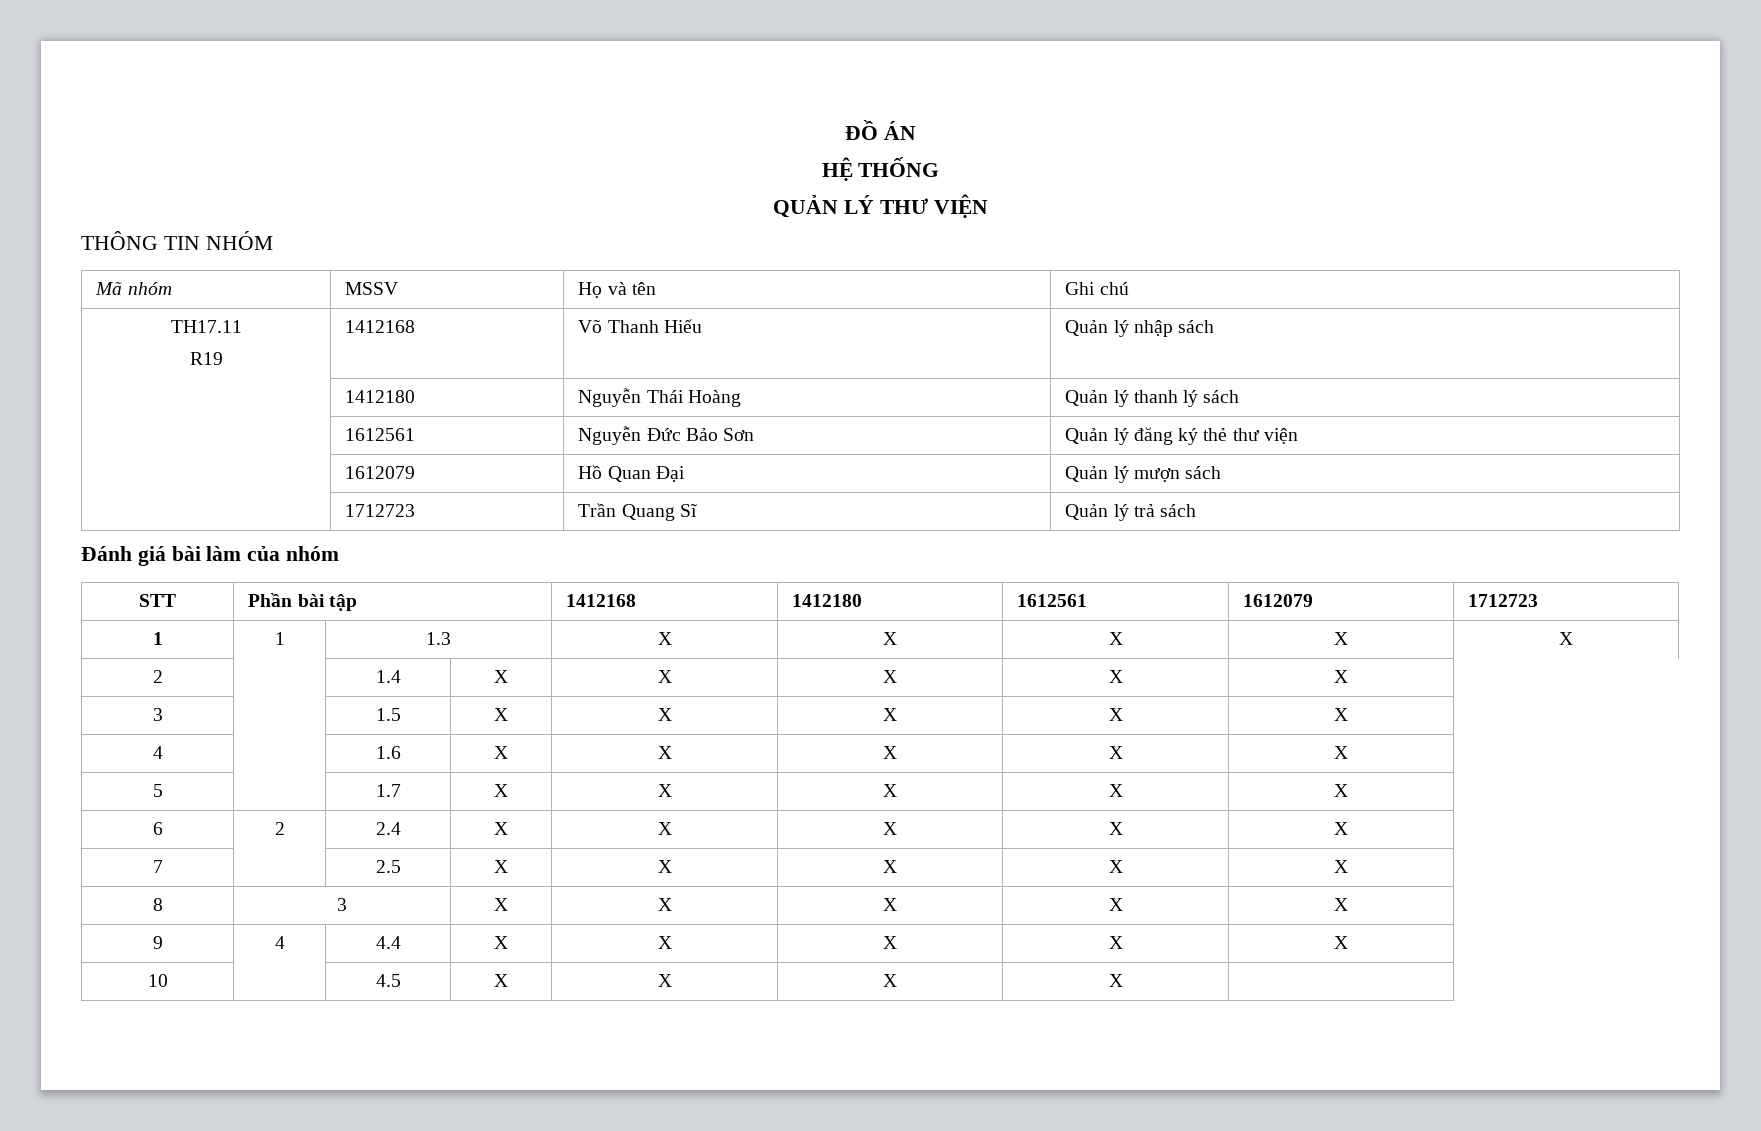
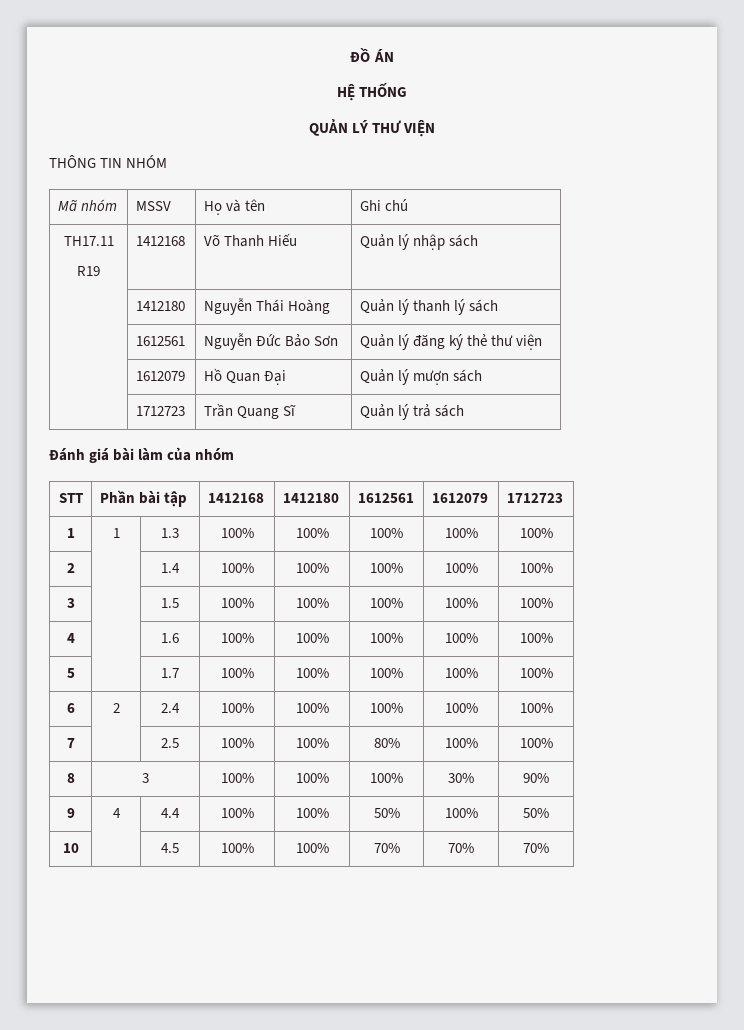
- 1 | 1 | 1.3 | X | X | X | X | X
- 2 | | 1.4 | X | X | X | X | X
- 3 | | 1.5 | X | X | X | X | X
- 4 | | 1.6 | X | X | X | X | X
- 5 | | 1.7 | X | X | X | X | X
- 6 | 2 | 2.4 | X | X | X | X | X
- 7 | | 2.5 | X | X | X | X | X
- 8 | 3 | X | X | X | X | X
- 9 | 4 | 4.4 | X | X | X | X | X
- 10 | | 4.5 | X | X | X | X |
+ 1 | 1 | 1.3 | 100% | 100% | 100% | 100% | 100%
+ 2 | | 1.4 | 100% | 100% | 100% | 100% | 100%
+ 3 | | 1.5 | 100% | 100% | 100% | 100% | 100%
+ 4 | | 1.6 | 100% | 100% | 100% | 100% | 100%
+ 5 | | 1.7 | 100% | 100% | 100% | 100% | 100%
+ 6 | 2 | 2.4 | 100% | 100% | 100% | 100% | 100%
+ 7 | | 2.5 | 100% | 100% | 80% | 100% | 100%
+ 8 | 3 | 100% | 100% | 100% | 30% | 90%
+ 9 | 4 | 4.4 | 100% | 100% | 50% | 100% | 50%
+ 10 | | 4.5 | 100% | 100% | 70% | 70% | 70%

